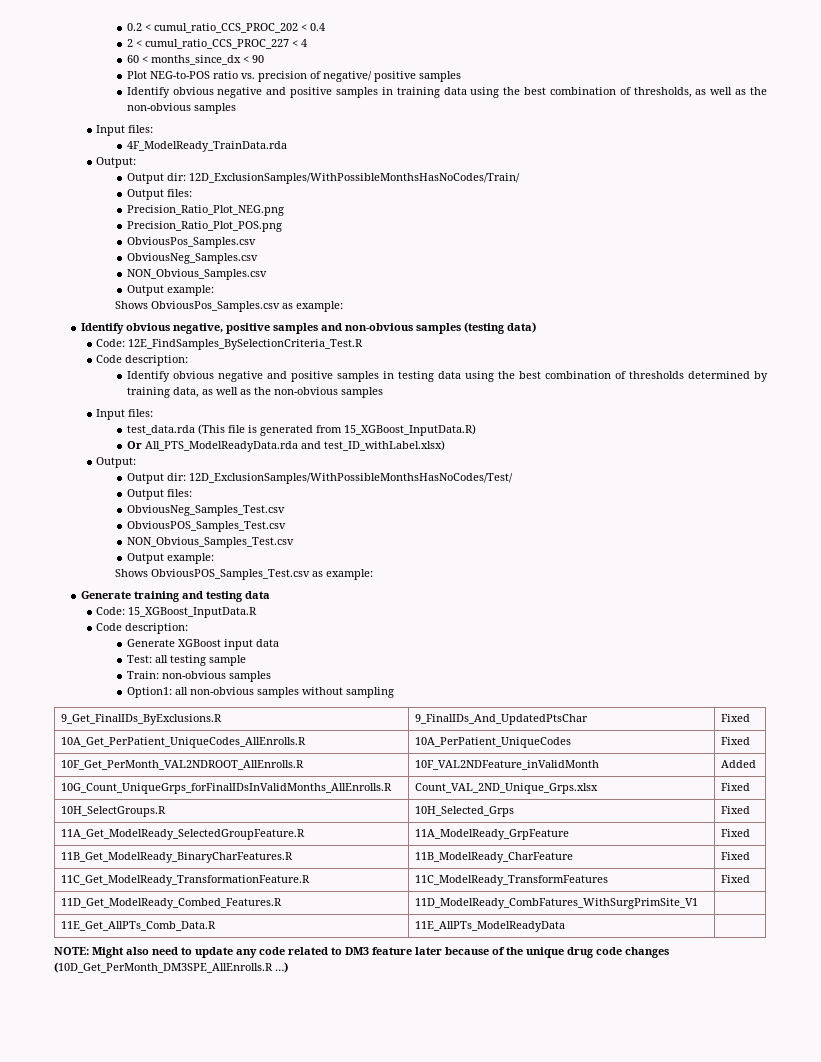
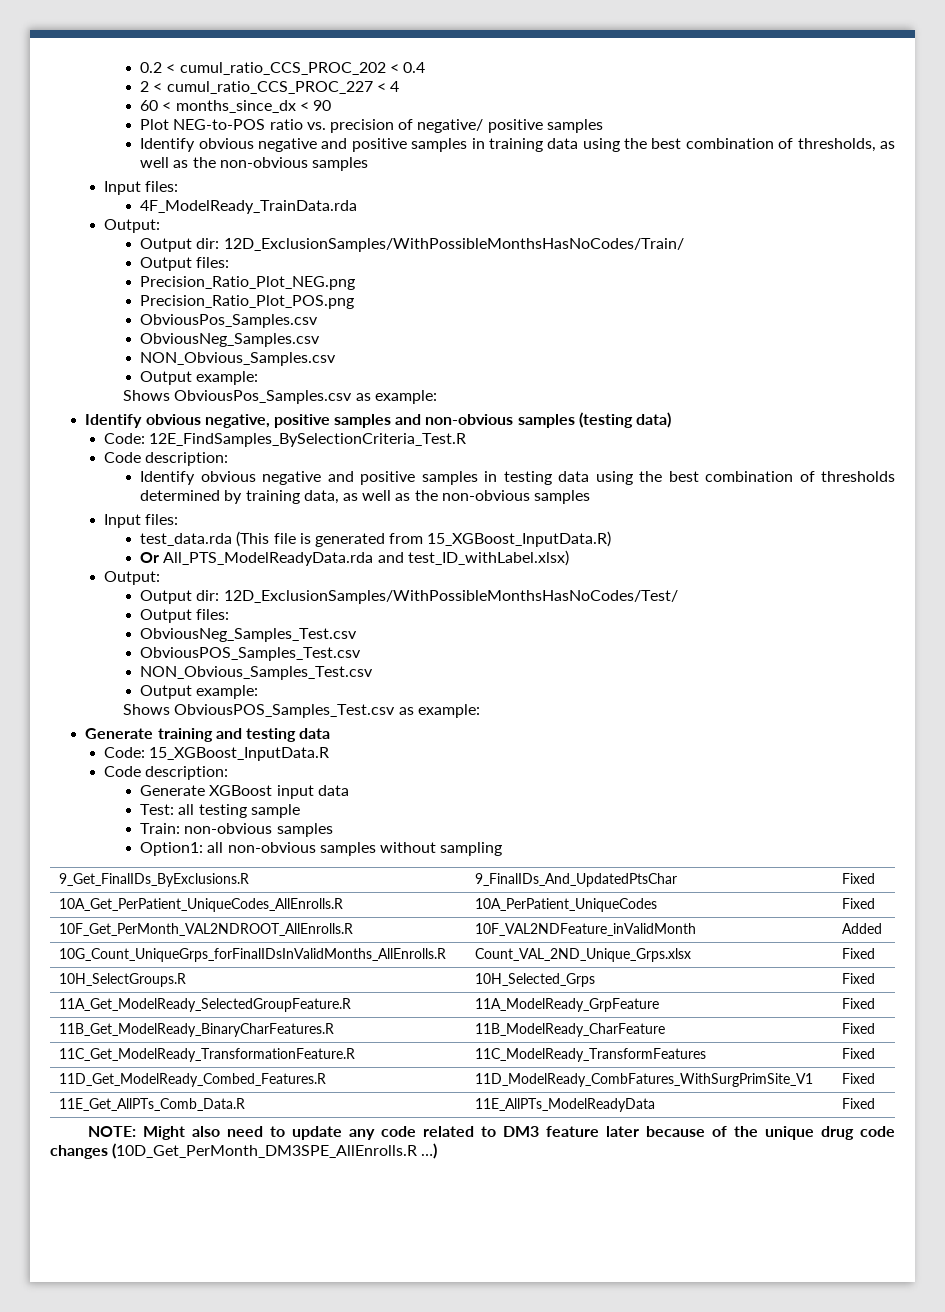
- 11D_Get_ModelReady_Combed_Features.R | 11D_ModelReady_CombFatures_WithSurgPrimSite_V1 |
+ 11D_Get_ModelReady_Combed_Features.R | 11D_ModelReady_CombFatures_WithSurgPrimSite_V1 | Fixed
- 11E_Get_AllPTs_Comb_Data.R | 11E_AllPTs_ModelReadyData |
+ 11E_Get_AllPTs_Comb_Data.R | 11E_AllPTs_ModelReadyData | Fixed

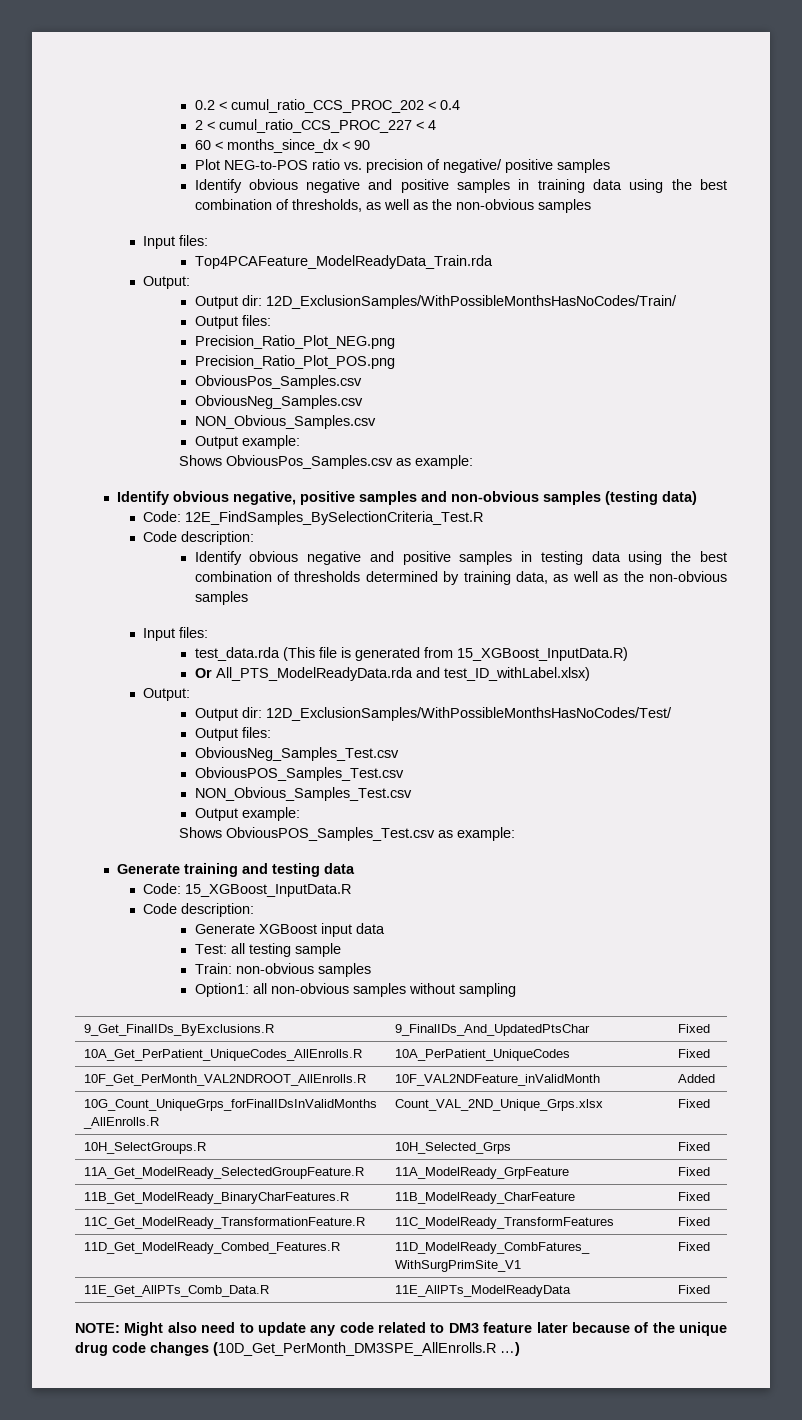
- 4F_ModelReady_TrainData.rda
+ Top4PCAFeature_ModelReadyData_Train.rda

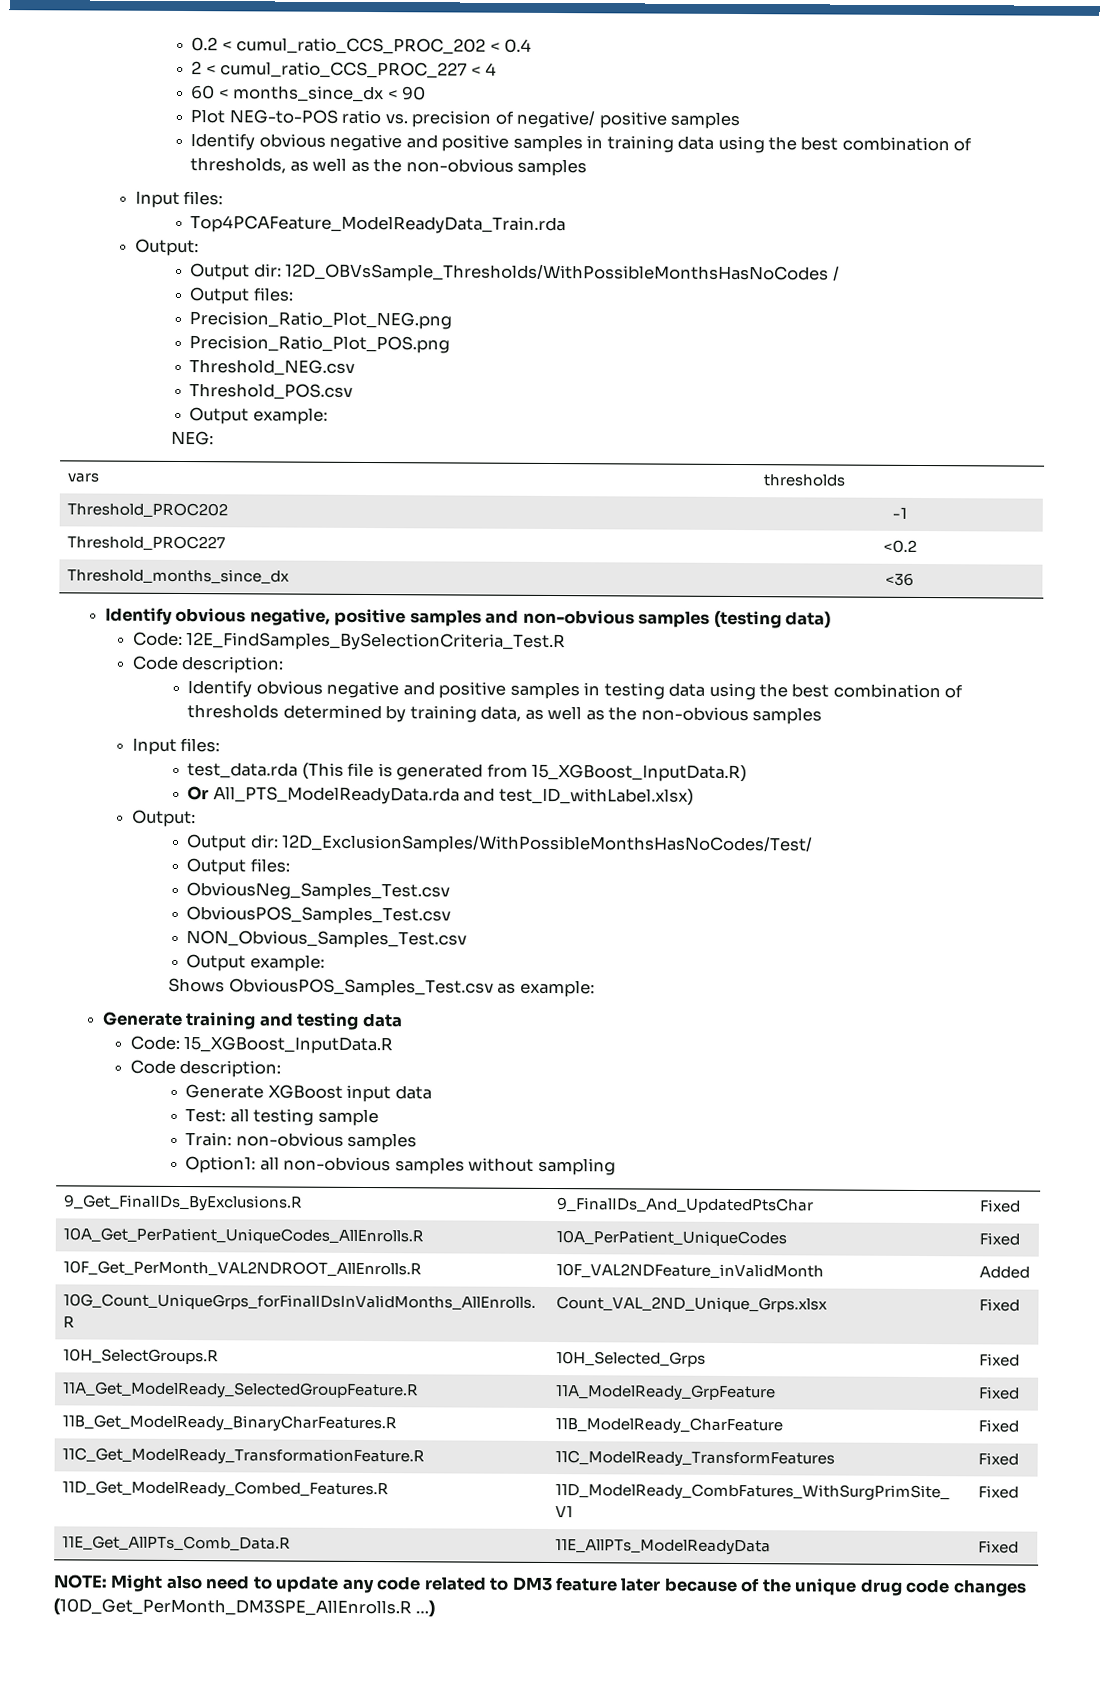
- Output dir: 12D_ExclusionSamples/WithPossibleMonthsHasNoCodes/Train/
+ Output dir: 12D_OBVsSample_Thresholds/WithPossibleMonthsHasNoCodes /
  Precision_Ratio_Plot_POS.png
- ObviousPos_Samples.csv
- ObviousNeg_Samples.csv
- NON_Obvious_Samples.csv
+ Threshold_NEG.csv
+ Threshold_POS.csv
  Output example:
- Shows ObviousPos_Samples.csv as example:
+ NEG:
+ vars | thresholds
+ Threshold_PROC202 | -1
+ Threshold_PROC227 | <0.2
+ Threshold_months_since_dx | <36

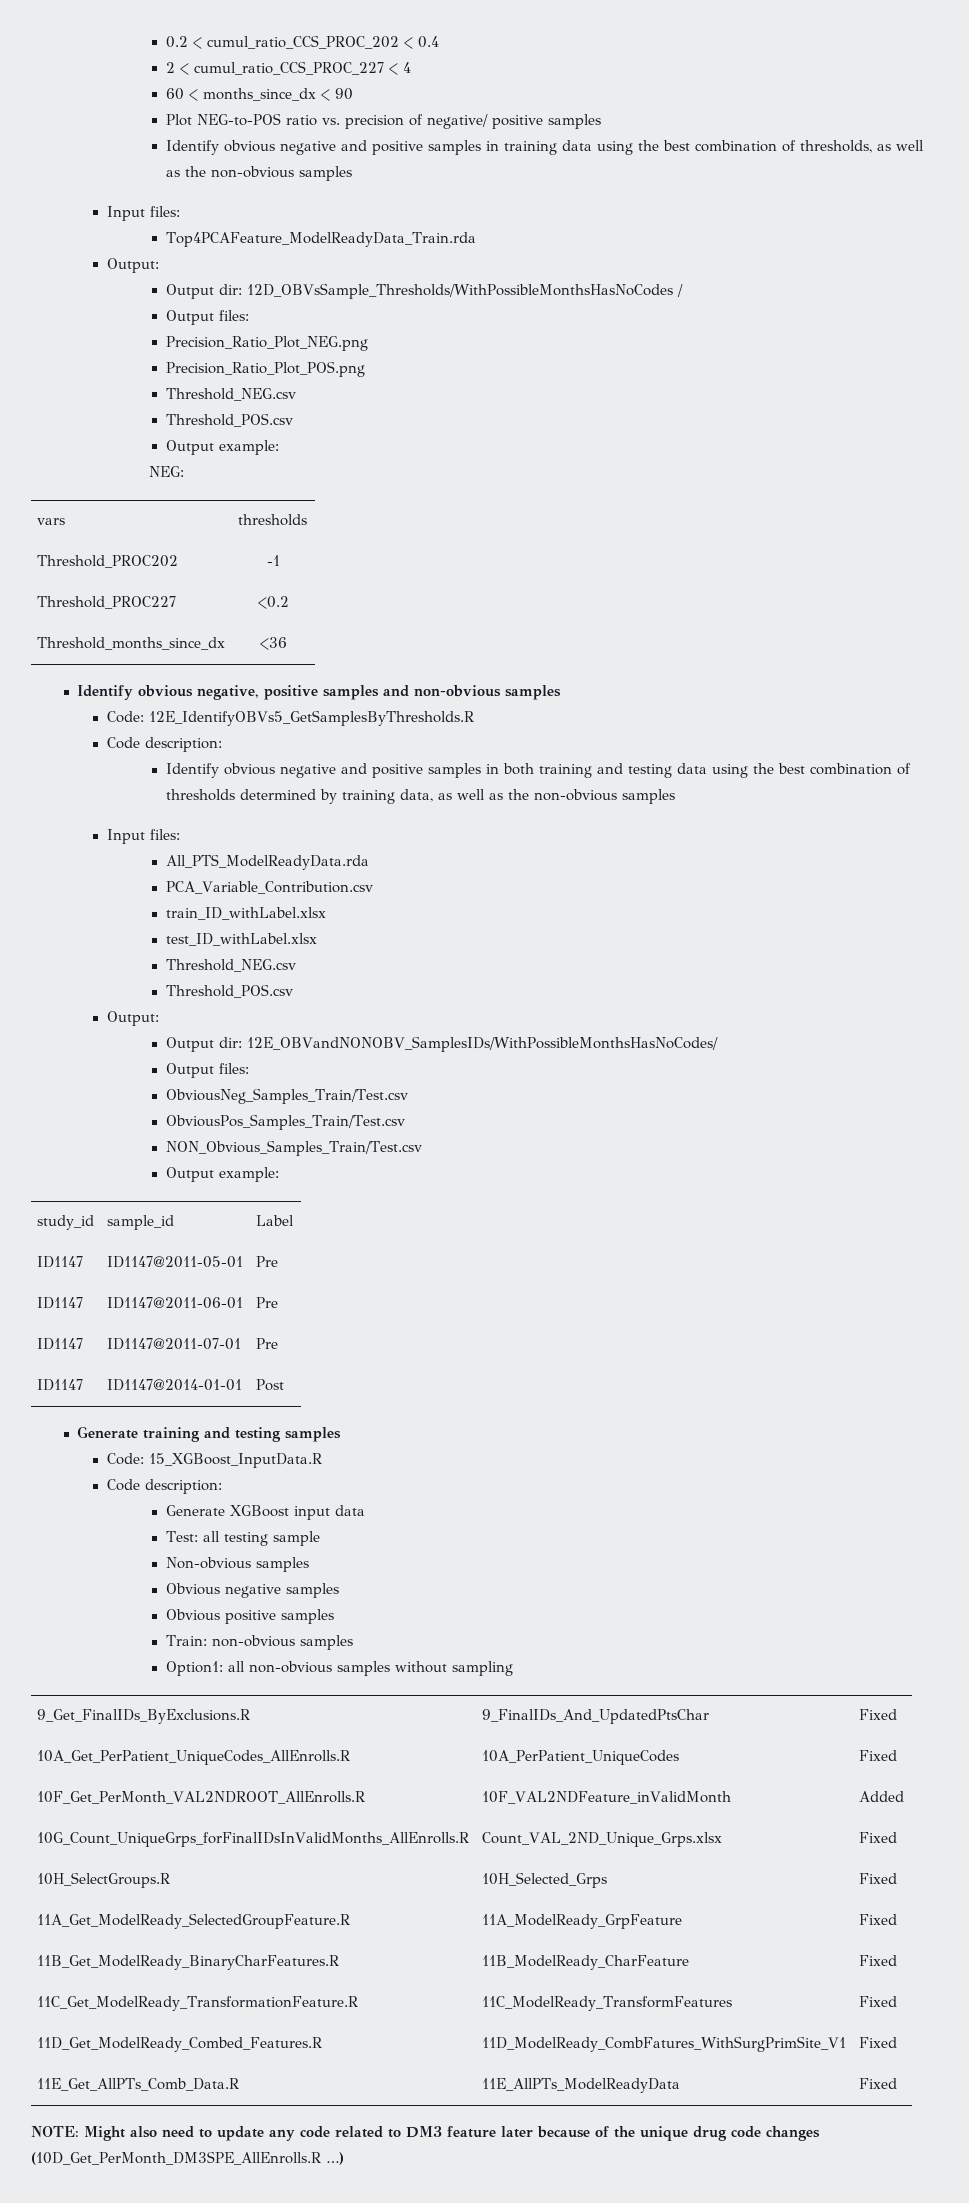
- Identify obvious negative, positive samples and non-obvious samples (testing data)
- Code: 12E_FindSamples_BySelectionCriteria_Test.R
+ Identify obvious negative, positive samples and non-obvious samples
+ Code: 12E_IdentifyOBVs5_GetSamplesByThresholds.R
- Identify obvious negative and positive samples in testing data using the best combination of thresholds determined by training data, as well as the non-obvious samples
+ Identify obvious negative and positive samples in both training and testing data using the best combination of thresholds determined by training data, as well as the non-obvious samples
- test_data.rda (This file is generated from 15_XGBoost_InputData.R)
- Or All_PTS_ModelReadyData.rda and test_ID_withLabel.xlsx)
+ All_PTS_ModelReadyData.rda
+ PCA_Variable_Contribution.csv
+ train_ID_withLabel.xlsx
+ test_ID_withLabel.xlsx
+ Threshold_NEG.csv
+ Threshold_POS.csv
  Output:
- Output dir: 12D_ExclusionSamples/WithPossibleMonthsHasNoCodes/Test/
+ Output dir: 12E_OBVandNONOBV_SamplesIDs/WithPossibleMonthsHasNoCodes/
  Output files:
- ObviousNeg_Samples_Test.csv
- ObviousPOS_Samples_Test.csv
- NON_Obvious_Samples_Test.csv
+ ObviousNeg_Samples_Train/Test.csv
+ ObviousPos_Samples_Train/Test.csv
+ NON_Obvious_Samples_Train/Test.csv
  Output example:
- Shows ObviousPOS_Samples_Test.csv as example:
+ study_id | sample_id | Label
+ ID1147 | ID1147@2011-05-01 | Pre
+ ID1147 | ID1147@2011-06-01 | Pre
+ ID1147 | ID1147@2011-07-01 | Pre
+ ID1147 | ID1147@2014-01-01 | Post
- Generate training and testing data
+ Generate training and testing samples
+ Non-obvious samples
+ Obvious negative samples
+ Obvious positive samples

